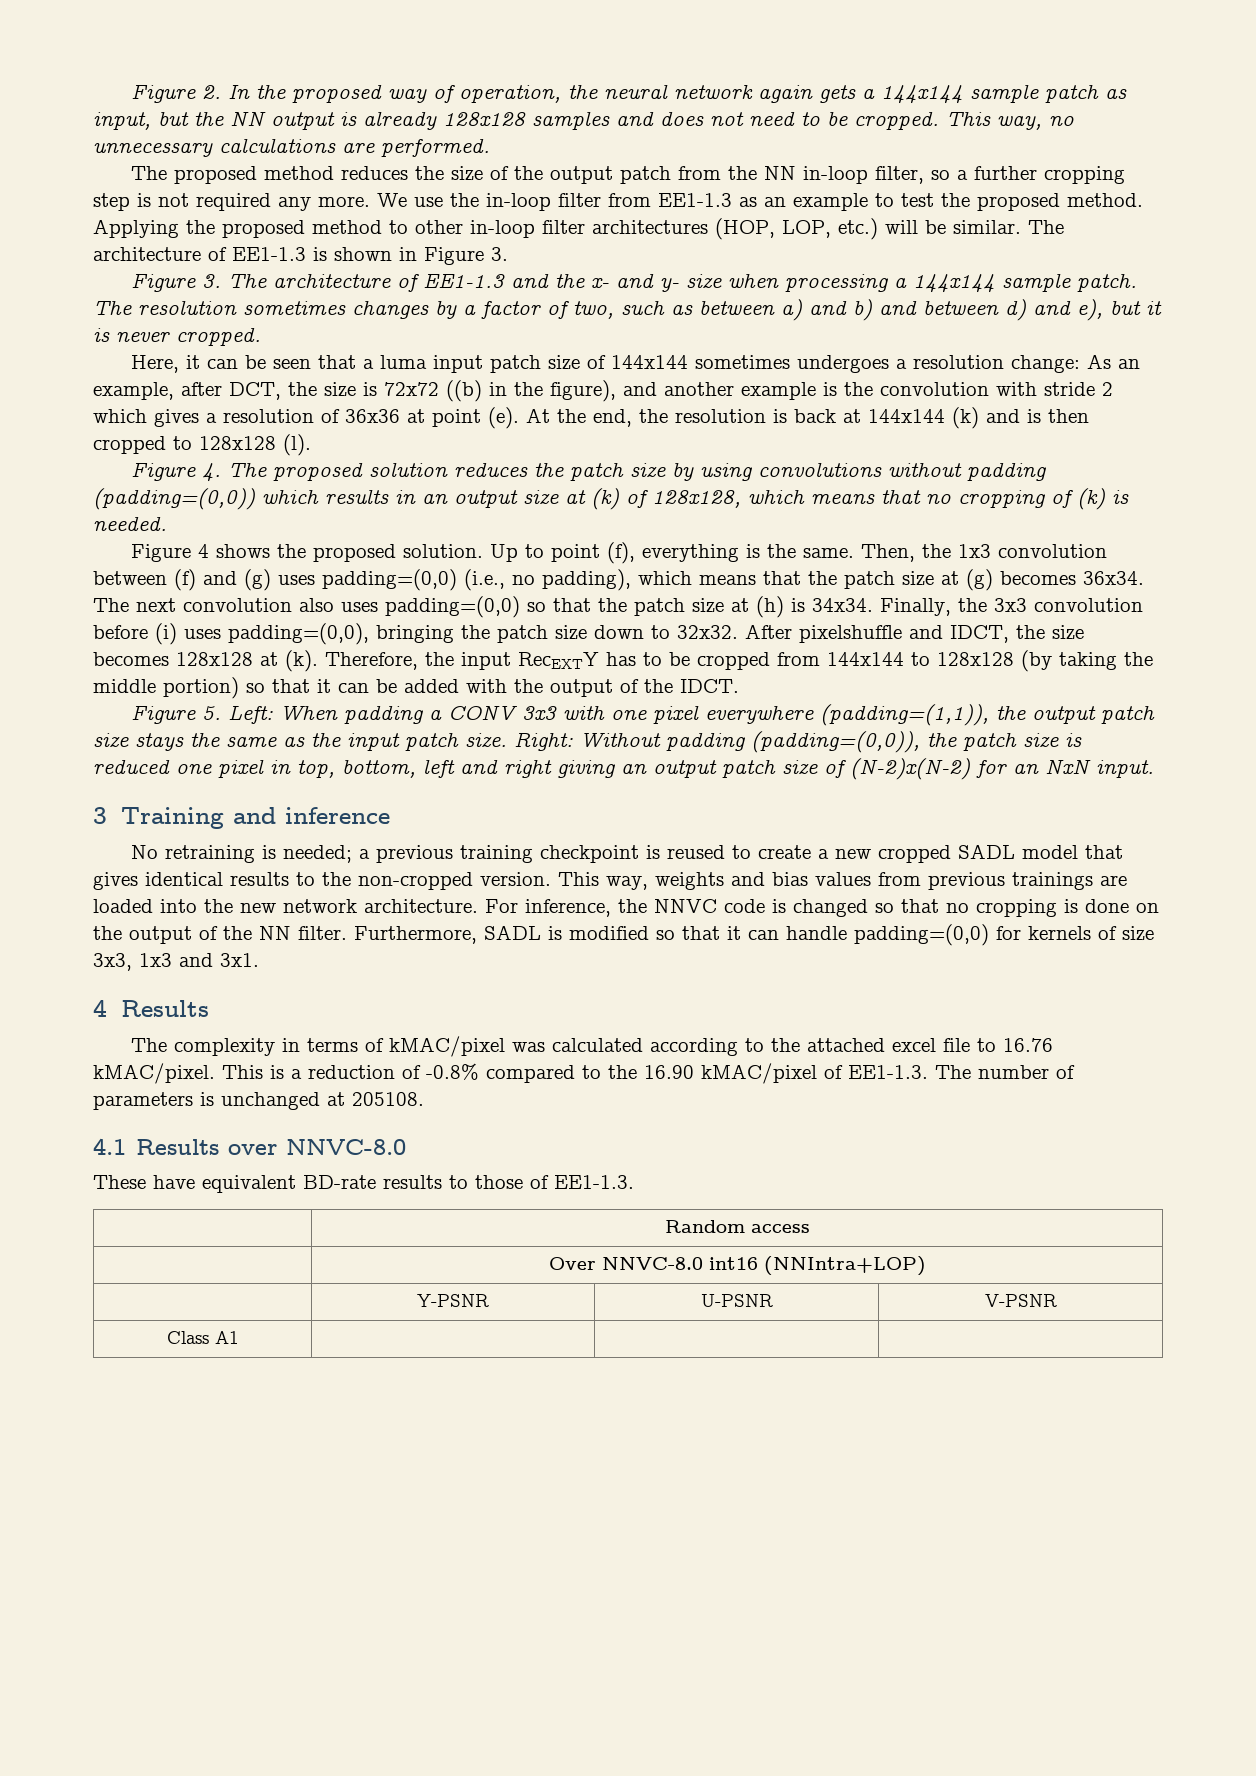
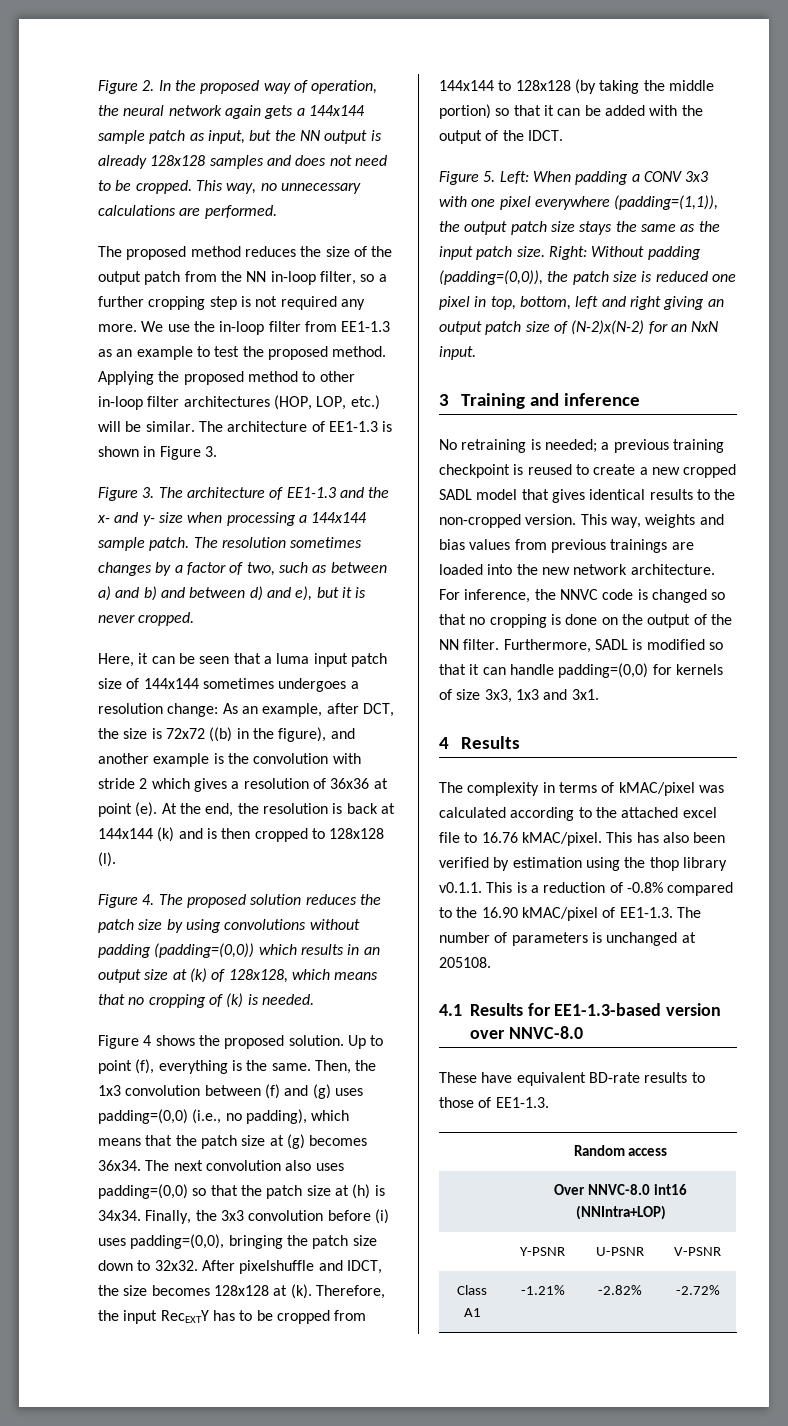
- This is a reduction of -0.8% compared to the 16.90 kMAC/pixel of EE1-1.3. The number of parameters is unchanged at 205108.
+ This has also been verified by estimation using the thop library v0.1.1. This is a reduction of -0.8% compared to the 16.90 kMAC/pixel of EE1-1.3. The number of parameters is unchanged at 205108.
- 4.1 Results over NNVC-8.0
+ 4.1 Results for EE1-1.3-based version over NNVC-8.0
- Class A1 | | |
+ Class A1 | -1.21% | -2.82% | -2.72%

